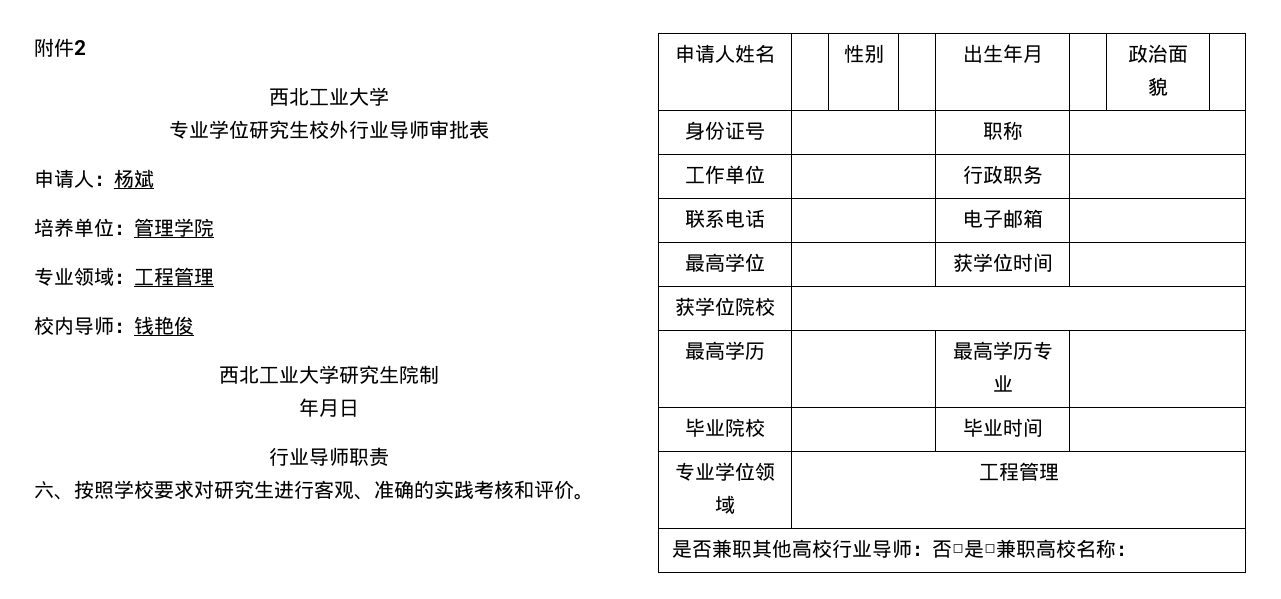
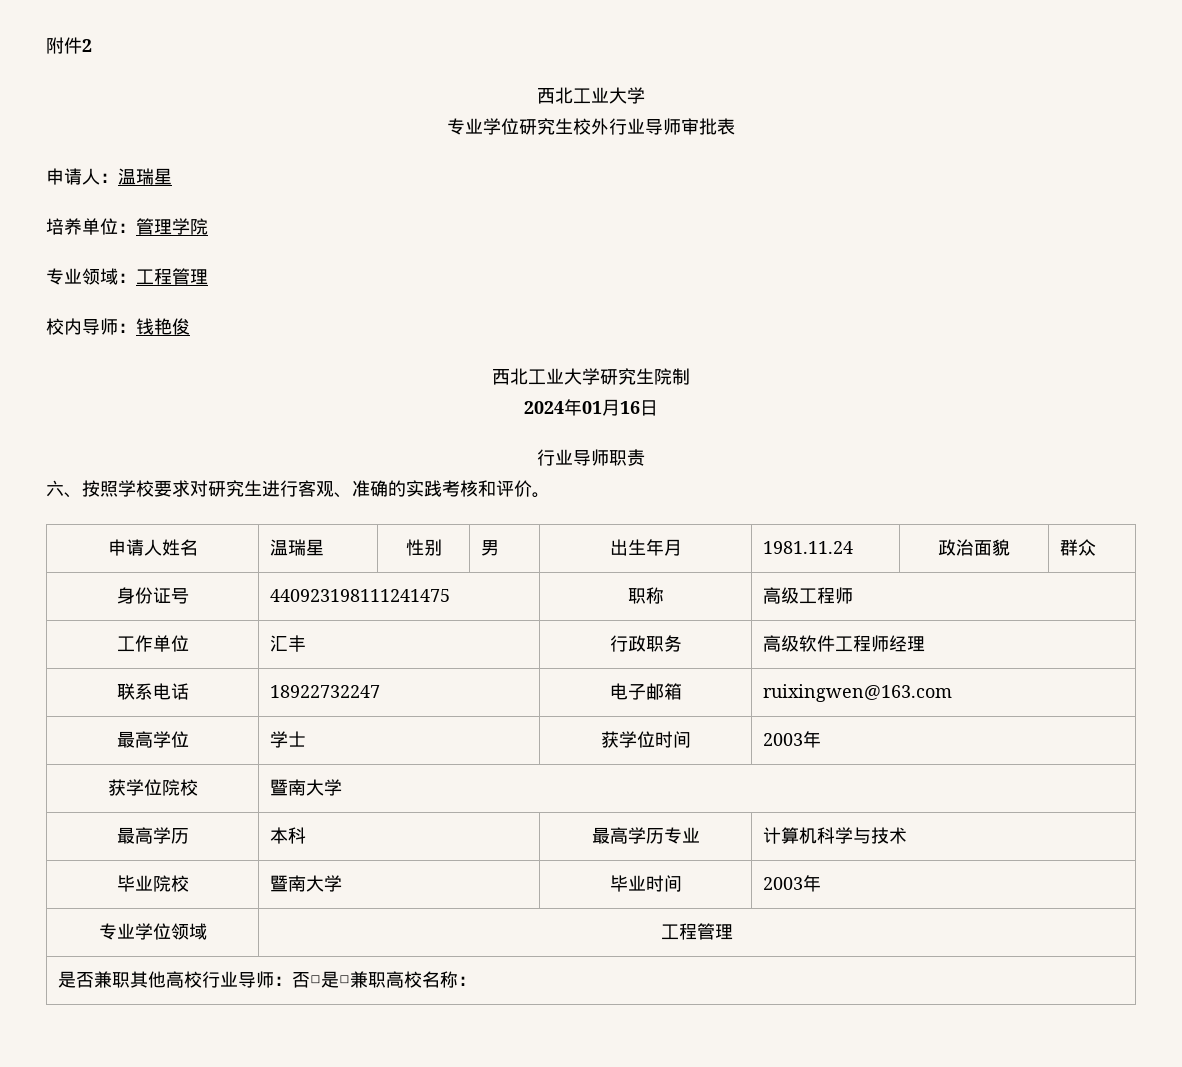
- 申请人：杨斌
+ 申请人：温瑞星
- 年月日
+ 2024年01月16日
- 申请人姓名 | | 性别 | | 出生年月 | | 政治面貌 |
+ 申请人姓名 | 温瑞星 | 性别 | 男 | 出生年月 | 1981.11.24 | 政治面貌 | 群众
- 身份证号 | | 职称 |
+ 身份证号 | 440923198111241475 | 职称 | 高级工程师
- 工作单位 | | 行政职务 |
+ 工作单位 | 汇丰 | 行政职务 | 高级软件工程师经理
- 联系电话 | | 电子邮箱 |
+ 联系电话 | 18922732247 | 电子邮箱 | ruixingwen@163.com
- 最高学位 | | 获学位时间 |
+ 最高学位 | 学士 | 获学位时间 | 2003年
- 获学位院校 |
+ 获学位院校 | 暨南大学
- 最高学历 | | 最高学历专业 |
+ 最高学历 | 本科 | 最高学历专业 | 计算机科学与技术
- 毕业院校 | | 毕业时间 |
+ 毕业院校 | 暨南大学 | 毕业时间 | 2003年

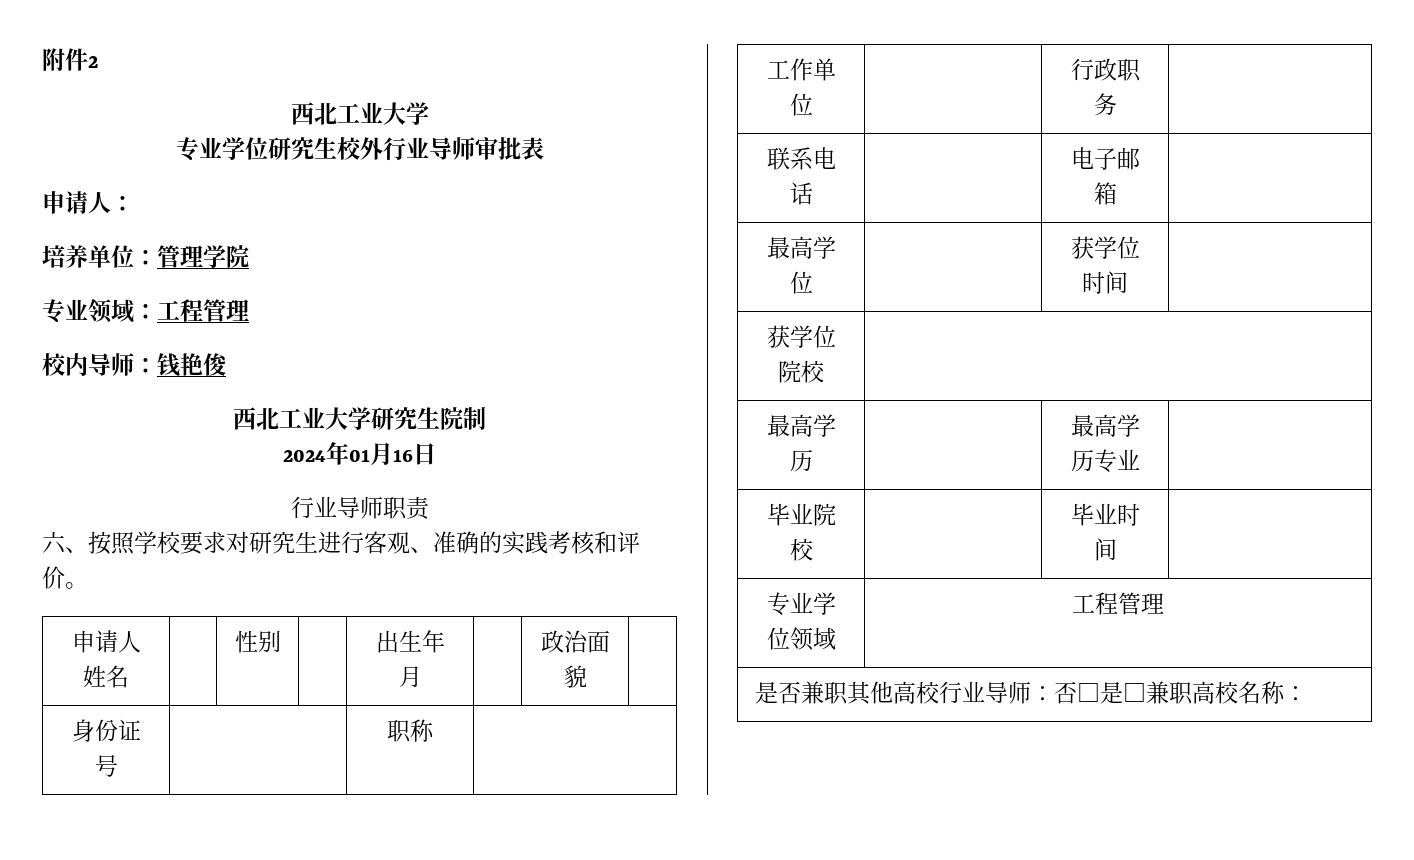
- 申请人：温瑞星
+ 申请人：
- 申请人姓名 | 温瑞星 | 性别 | 男 | 出生年月 | 1981.11.24 | 政治面貌 | 群众
+ 申请人姓名 | | 性别 | | 出生年月 | | 政治面貌 |
- 身份证号 | 440923198111241475 | 职称 | 高级工程师
+ 身份证号 | | 职称 |
- 工作单位 | 汇丰 | 行政职务 | 高级软件工程师经理
+ 工作单位 | | 行政职务 |
- 联系电话 | 18922732247 | 电子邮箱 | ruixingwen@163.com
+ 联系电话 | | 电子邮箱 |
- 最高学位 | 学士 | 获学位时间 | 2003年
+ 最高学位 | | 获学位时间 |
- 获学位院校 | 暨南大学
+ 获学位院校 |
- 最高学历 | 本科 | 最高学历专业 | 计算机科学与技术
+ 最高学历 | | 最高学历专业 |
- 毕业院校 | 暨南大学 | 毕业时间 | 2003年
+ 毕业院校 | | 毕业时间 |

